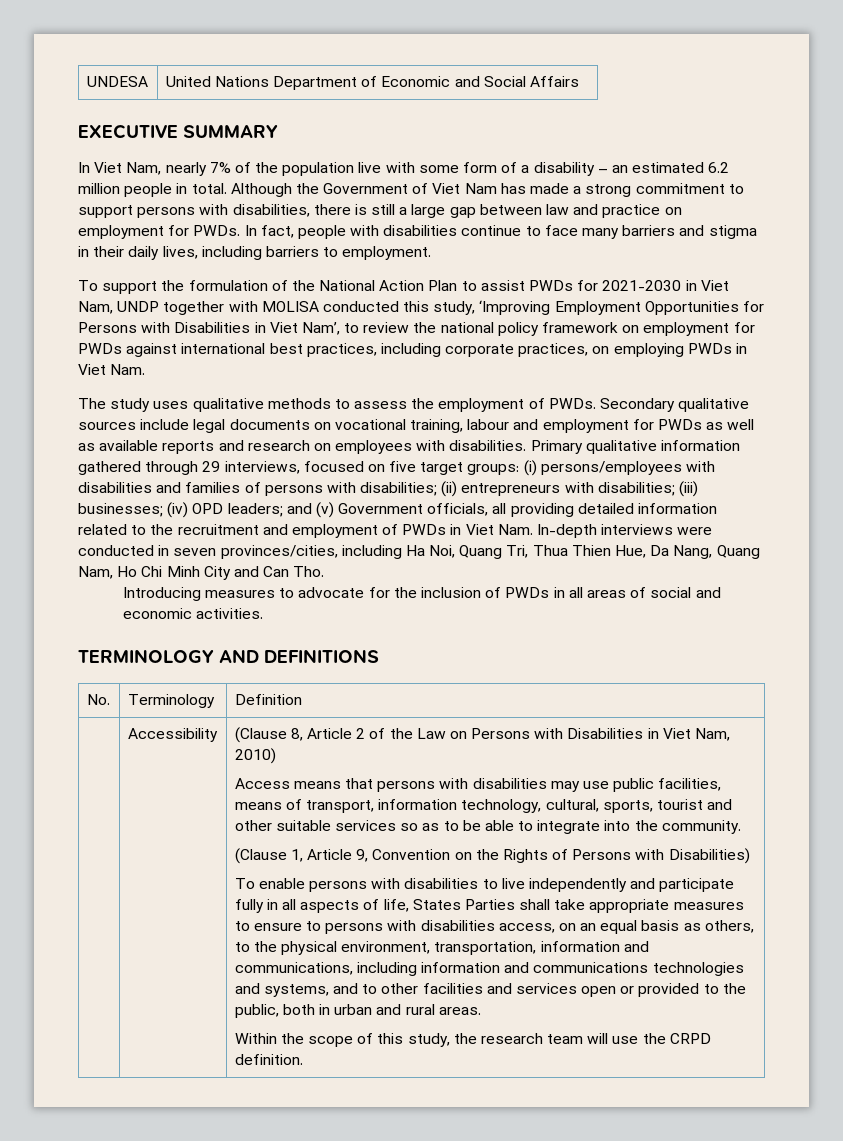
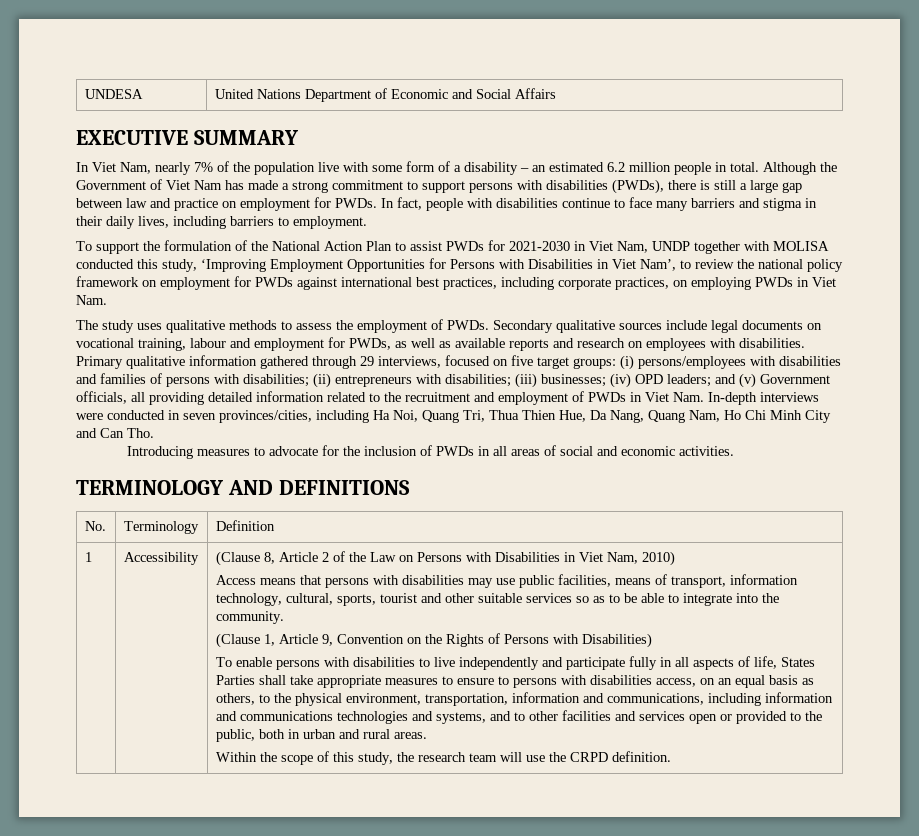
- Although the Government of Viet Nam has made a strong commitment to support persons with disabilities, there is still a large gap between law and practice on employment for PWDs.
+ Although the Government of Viet Nam has made a strong commitment to support persons with disabilities (PWDs), there is still a large gap between law and practice on employment for PWDs.
- Secondary qualitative sources include legal documents on vocational training, labour and employment for PWDs as well as available reports and research on employees with disabilities.
+ Secondary qualitative sources include legal documents on vocational training, labour and employment for PWDs, as well as available reports and research on employees with disabilities.
  No. | Terminology | Definition
+ 1

